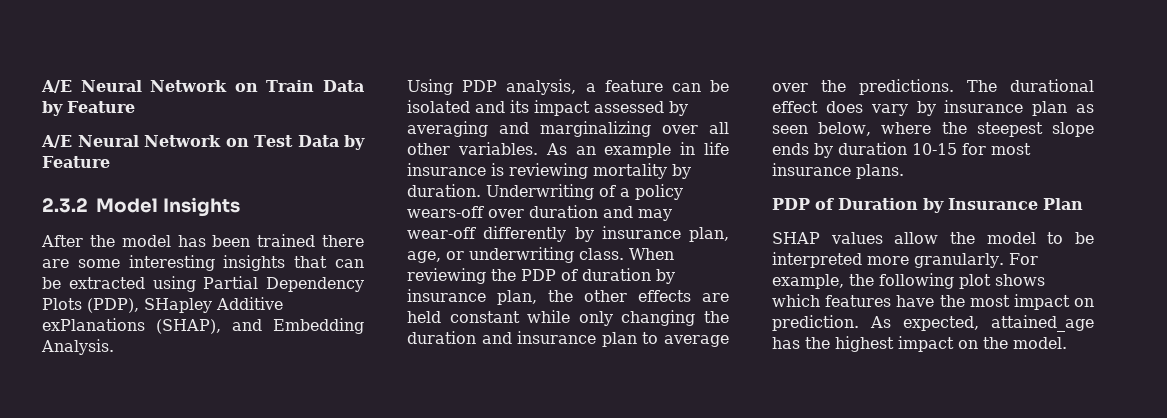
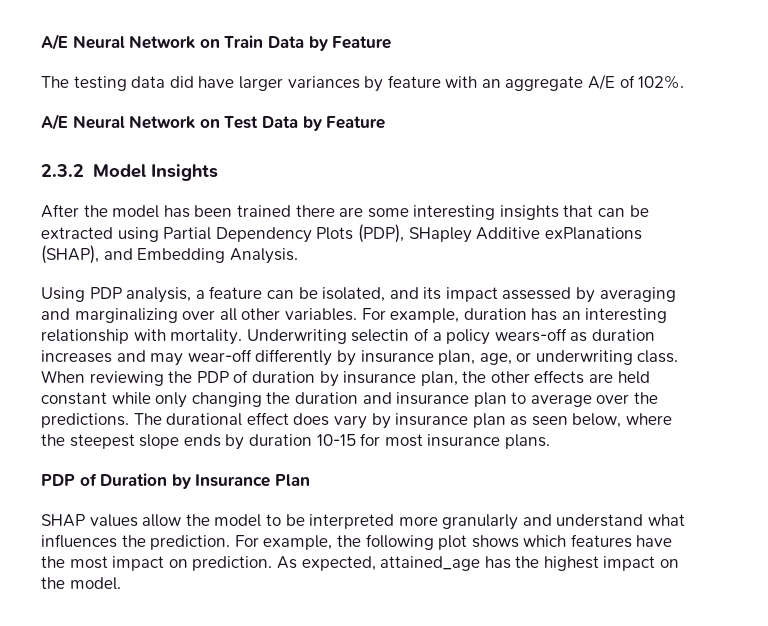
+ The testing data did have larger variances by feature with an aggregate A/E of 102%.
- Using PDP analysis, a feature can be isolated and its impact assessed by averaging and marginalizing over all other variables.
+ Using PDP analysis, a feature can be isolated, and its impact assessed by averaging and marginalizing over all other variables.
- As an example in life insurance is reviewing mortality by duration. Underwriting of a policy wears-off over duration and may wear-off differently by insurance plan, age, or underwriting class.
+ For example, duration has an interesting relationship with mortality. Underwriting selectin of a policy wears-off as duration increases and may wear-off differently by insurance plan, age, or underwriting class.
- SHAP values allow the model to be interpreted more granularly.
+ SHAP values allow the model to be interpreted more granularly and understand what influences the prediction.

